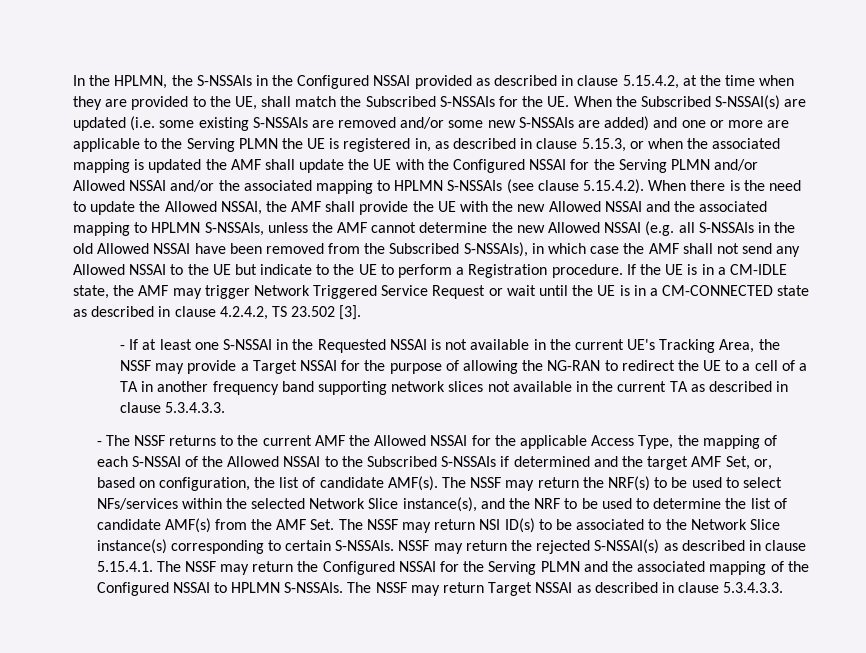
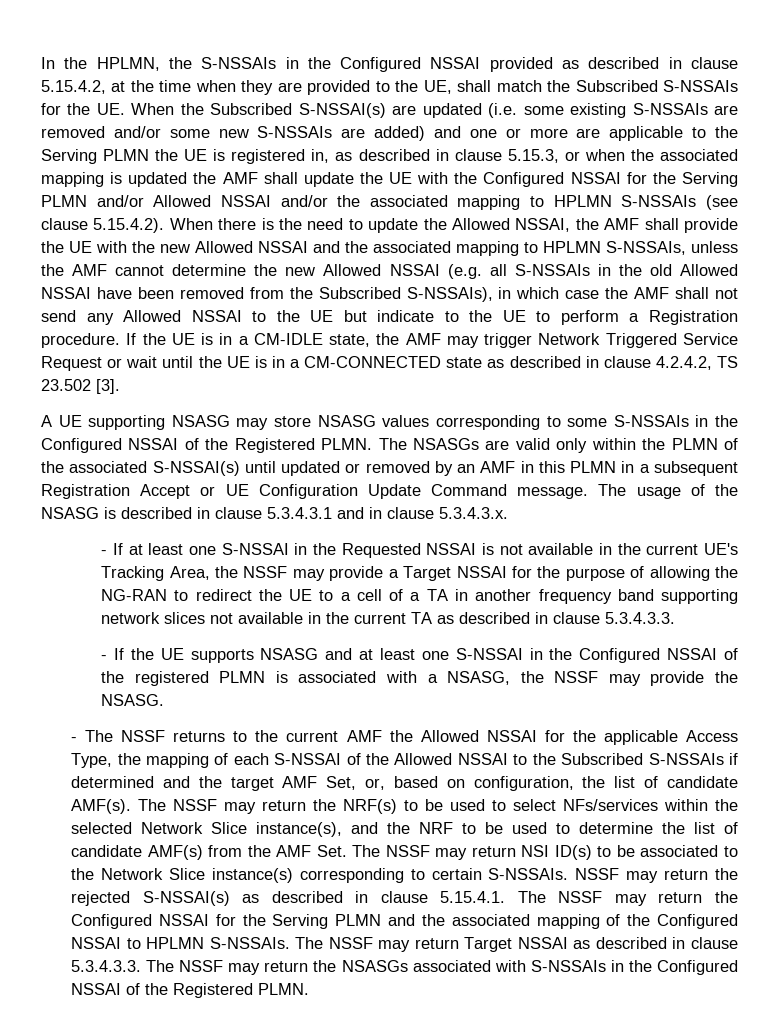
+ A UE supporting NSASG may store NSASG values corresponding to some S-NSSAIs in the Configured NSSAI of the Registered PLMN. The NSASGs are valid only within the PLMN of the associated S-NSSAI(s) until updated or removed by an AMF in this PLMN in a subsequent Registration Accept or UE Configuration Update Command message. The usage of the NSASG is described in clause 5.3.4.3.1 and in clause 5.3.4.3.x.
+ - If the UE supports NSASG and at least one S-NSSAI in the Configured NSSAI of the registered PLMN is associated with a NSASG, the NSSF may provide the NSASG.
- The NSSF may return Target NSSAI as described in clause 5.3.4.3.3.
+ The NSSF may return Target NSSAI as described in clause 5.3.4.3.3. The NSSF may return the NSASGs associated with S-NSSAIs in the Configured NSSAI of the Registered PLMN.

